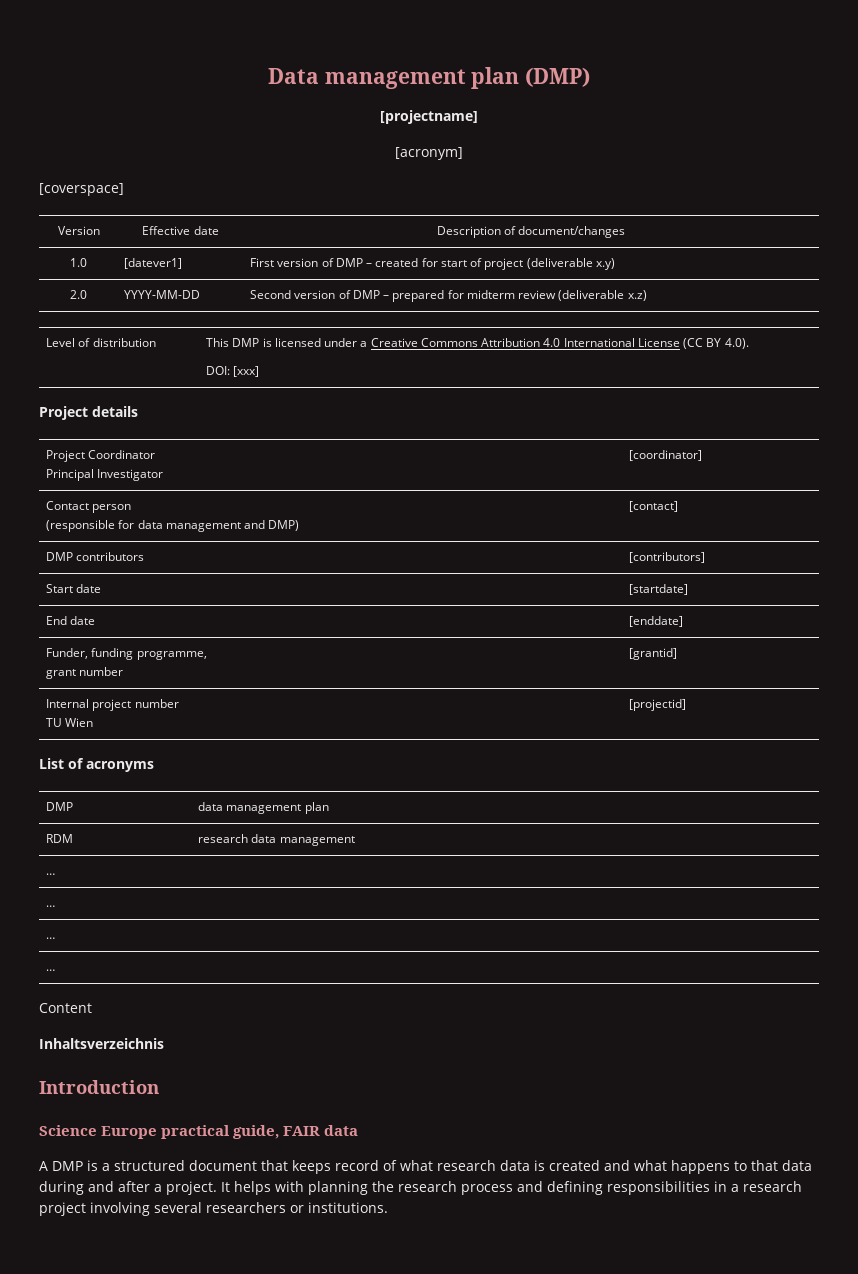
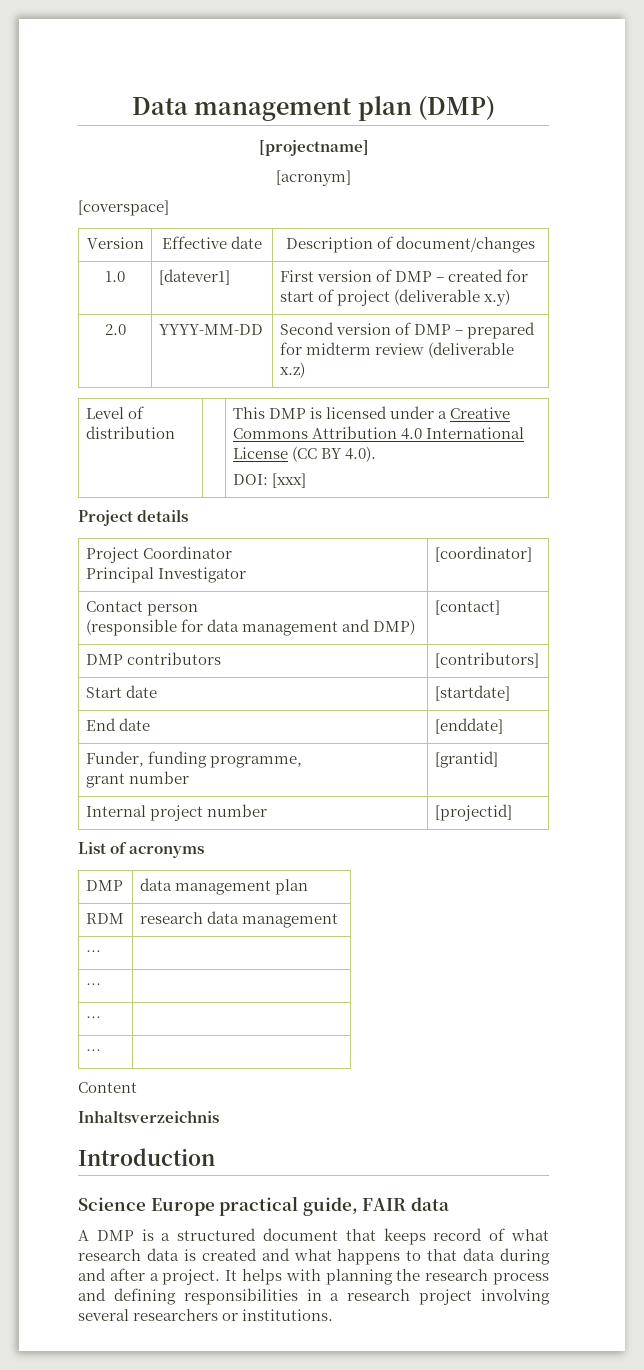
- Internal project number
- TU Wien | [projectid]
+ Internal project number | [projectid]

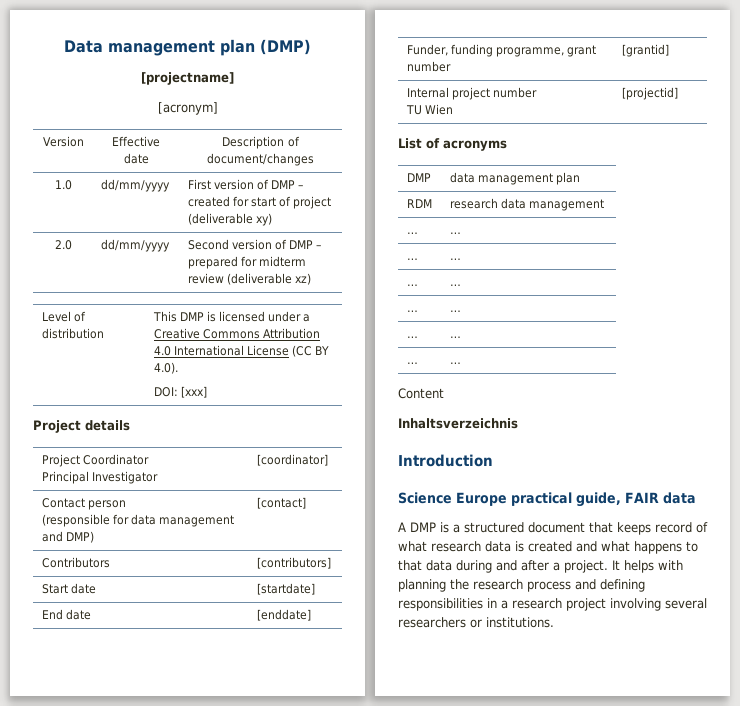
- [coverspace]
- 1.0 | [datever1] | First version of DMP – created for start of project (deliverable x.y)
+ 1.0 | dd/mm/yyyy | First version of DMP – created for start of project (deliverable xy)
- 2.0 | YYYY-MM-DD | Second version of DMP – prepared for midterm review (deliverable x.z)
+ 2.0 | dd/mm/yyyy | Second version of DMP – prepared for midterm review (deliverable xz)
- DMP contributors | [contributors]
+ Contributors | [contributors]
- Funder, funding programme,
- grant number | [grantid]
+ Funder, funding programme, grant number | [grantid]
- Internal project number | [projectid]
+ Internal project number
+ TU Wien | [projectid]
  RDM | research data management
- … |
- … |
- … |
- … |
+ … | …
+ … | …
+ … | …
+ … | …
+ … | …
+ … | …

